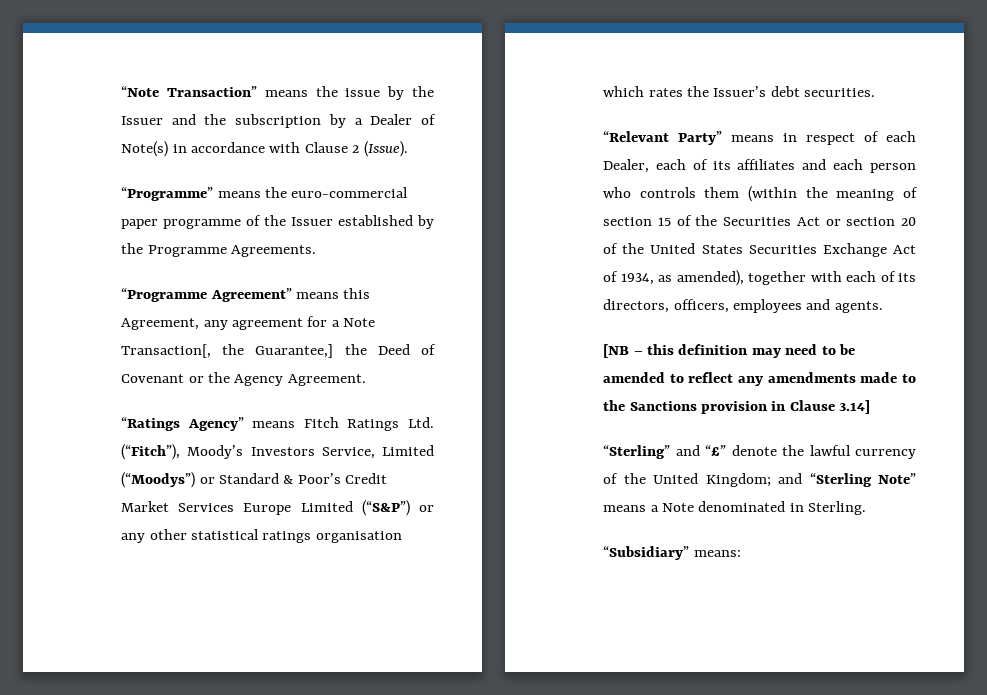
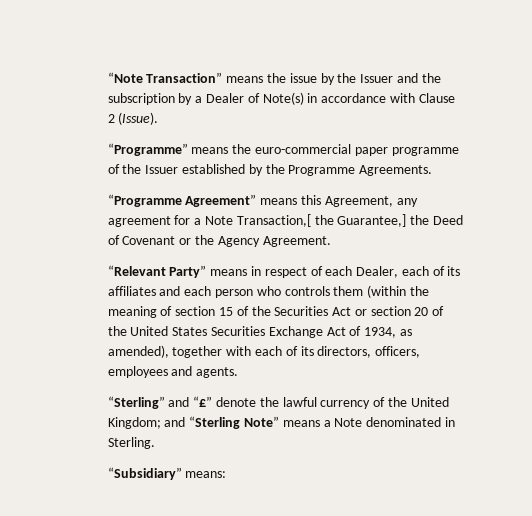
- “Programme Agreement” means this Agreement, any agreement for a Note Transaction[, the Guarantee,] the Deed of Covenant or the Agency Agreement.
+ “Programme Agreement” means this Agreement, any agreement for a Note Transaction,[ the Guarantee,] the Deed of Covenant or the Agency Agreement.
- “Ratings Agency” means Fitch Ratings Ltd. (“Fitch”), Moody’s Investors Service, Limited (“Moodys”) or Standard & Poor’s Credit Market Services Europe Limited (“S&P”) or any other statistical ratings organisation which rates the Issuer’s debt securities.
- [NB – this definition may need to be amended to reflect any amendments made to the Sanctions provision in Clause 3.14]

